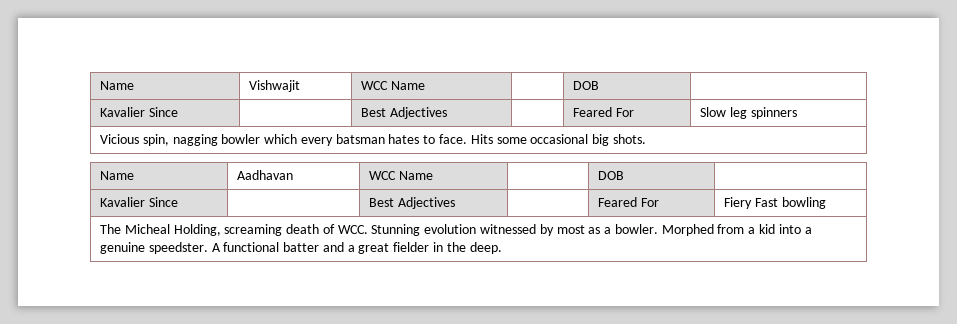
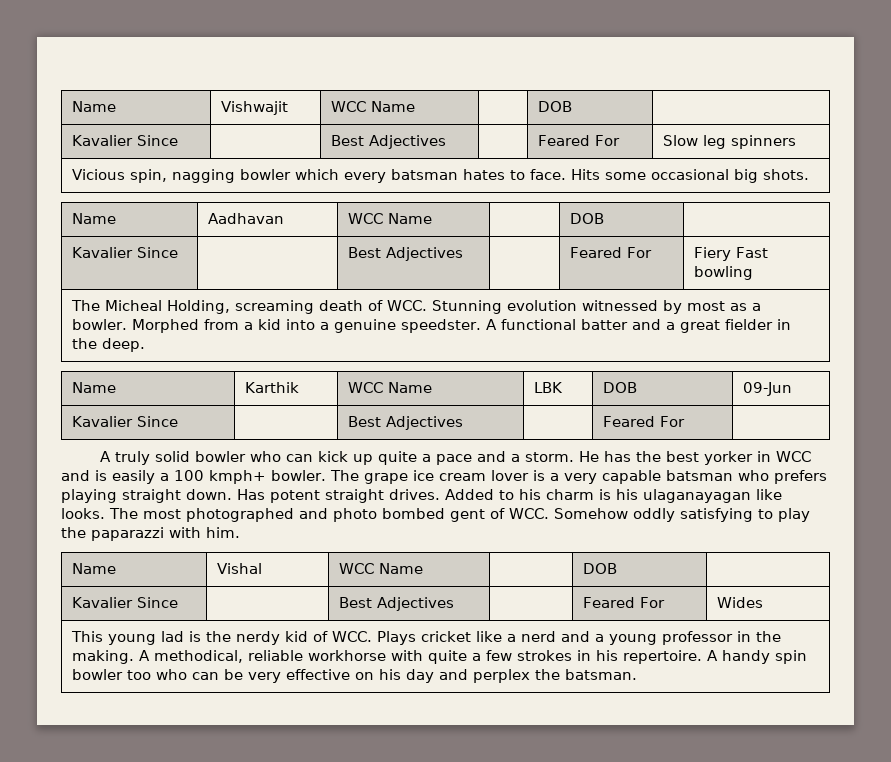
+ Name | Karthik | WCC Name | LBK | DOB | 09-Jun
+ Kavalier Since | | Best Adjectives | | Feared For |
+ A truly solid bowler who can kick up quite a pace and a storm. He has the best yorker in WCC and is easily a 100 kmph+ bowler. The grape ice cream lover is a very capable batsman who prefers playing straight down. Has potent straight drives. Added to his charm is his ulaganayagan like looks. The most photographed and photo bombed gent of WCC. Somehow oddly satisfying to play the paparazzi with him.
+ Name | Vishal | WCC Name | | DOB |
+ Kavalier Since | | Best Adjectives | | Feared For | Wides
+ This young lad is the nerdy kid of WCC. Plays cricket like a nerd and a young professor in the making. A methodical, reliable workhorse with quite a few strokes in his repertoire. A handy spin bowler too who can be very effective on his day and perplex the batsman.

